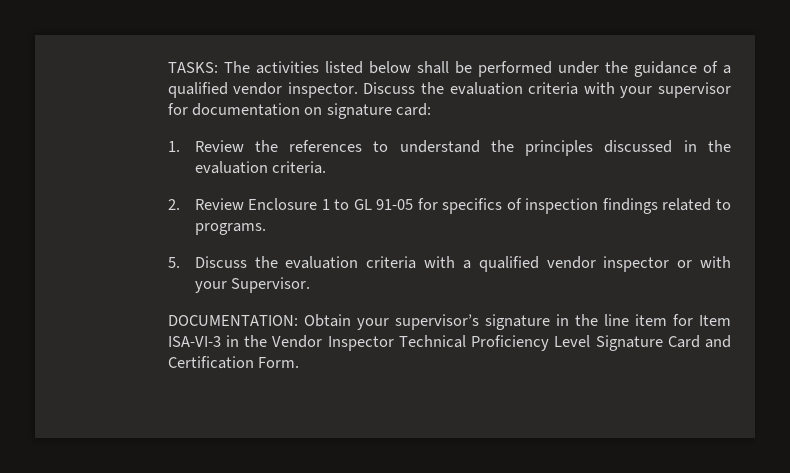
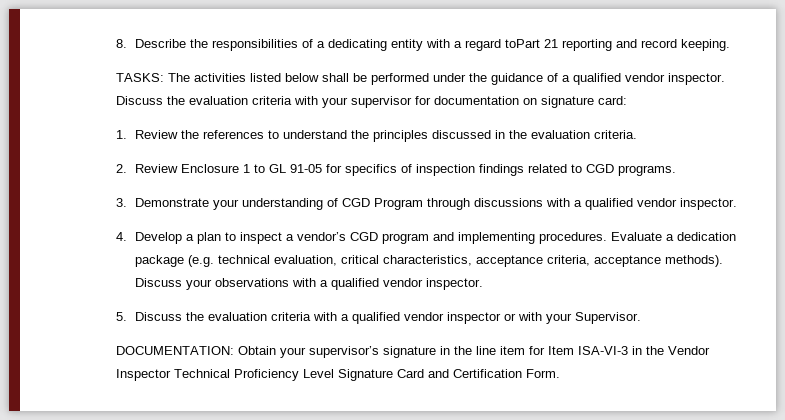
+ 8. Describe the responsibilities of a dedicating entity with a regard toPart 21 reporting and record keeping.
- 2. Review Enclosure 1 to GL 91-05 for specifics of inspection findings related to programs.
+ 2. Review Enclosure 1 to GL 91-05 for specifics of inspection findings related to CGD programs.
+ 3. Demonstrate your understanding of CGD Program through discussions with a qualified vendor inspector.
+ 4. Develop a plan to inspect a vendor’s CGD program and implementing procedures. Evaluate a dedication package (e.g. technical evaluation, critical characteristics, acceptance criteria, acceptance methods). Discuss your observations with a qualified vendor inspector.

